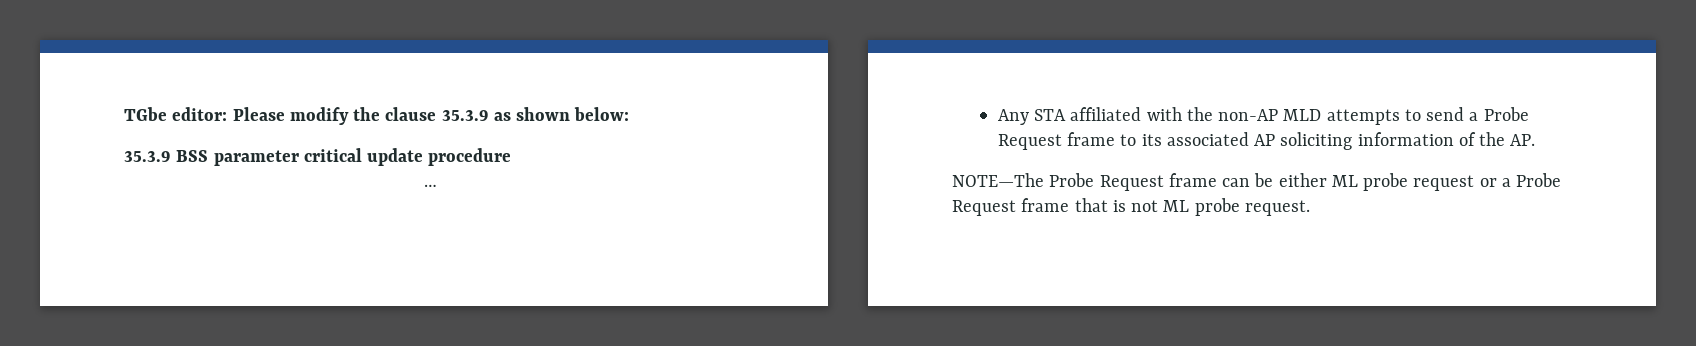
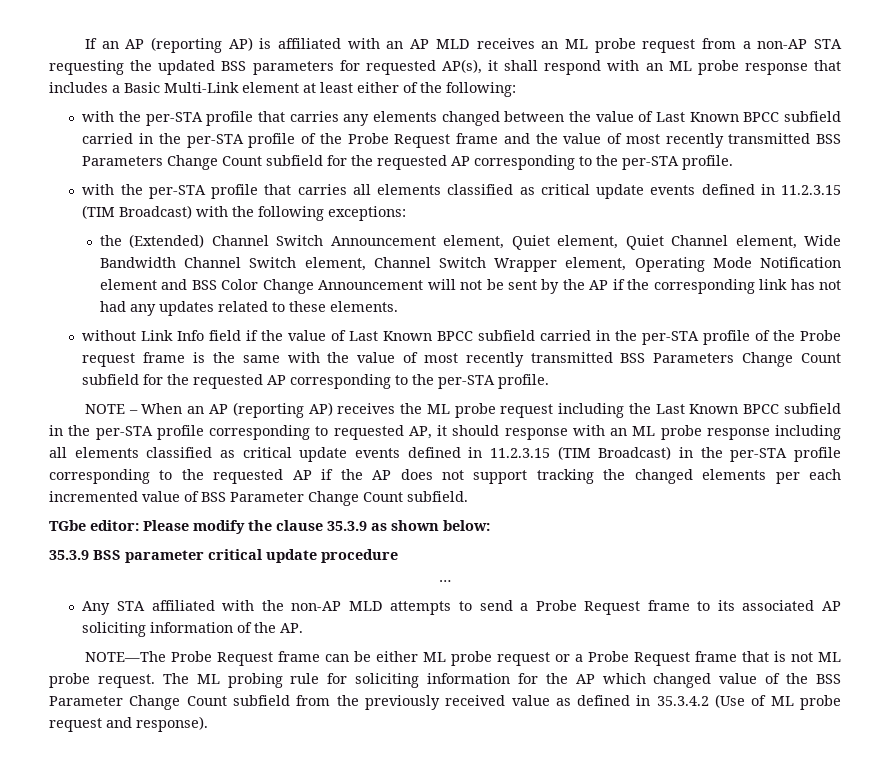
+ If an AP (reporting AP) is affiliated with an AP MLD receives an ML probe request from a non-AP STA requesting the updated BSS parameters for requested AP(s), it shall respond with an ML probe response that includes a Basic Multi-Link element at least either of the following:
+ with the per-STA profile that carries any elements changed between the value of Last Known BPCC subfield carried in the per-STA profile of the Probe Request frame and the value of most recently transmitted BSS Parameters Change Count subfield for the requested AP corresponding to the per-STA profile.
+ with the per-STA profile that carries all elements classified as critical update events defined in 11.2.3.15 (TIM Broadcast) with the following exceptions:
+ the (Extended) Channel Switch Announcement element, Quiet element, Quiet Channel element, Wide Bandwidth Channel Switch element, Channel Switch Wrapper element, Operating Mode Notification element and BSS Color Change Announcement will not be sent by the AP if the corresponding link has not had any updates related to these elements.
+ without Link Info field if the value of Last Known BPCC subfield carried in the per-STA profile of the Probe request frame is the same with the value of most recently transmitted BSS Parameters Change Count subfield for the requested AP corresponding to the per-STA profile.
+ NOTE – When an AP (reporting AP) receives the ML probe request including the Last Known BPCC subfield in the per-STA profile corresponding to requested AP, it should response with an ML probe response including all elements classified as critical update events defined in 11.2.3.15 (TIM Broadcast) in the per-STA profile corresponding to the requested AP if the AP does not support tracking the changed elements per each incremented value of BSS Parameter Change Count subfield.
+ The ML probing rule for soliciting information for the AP which changed value of the BSS Parameter Change Count subfield from the previously received value as defined in 35.3.4.2 (Use of ML probe request and response).

